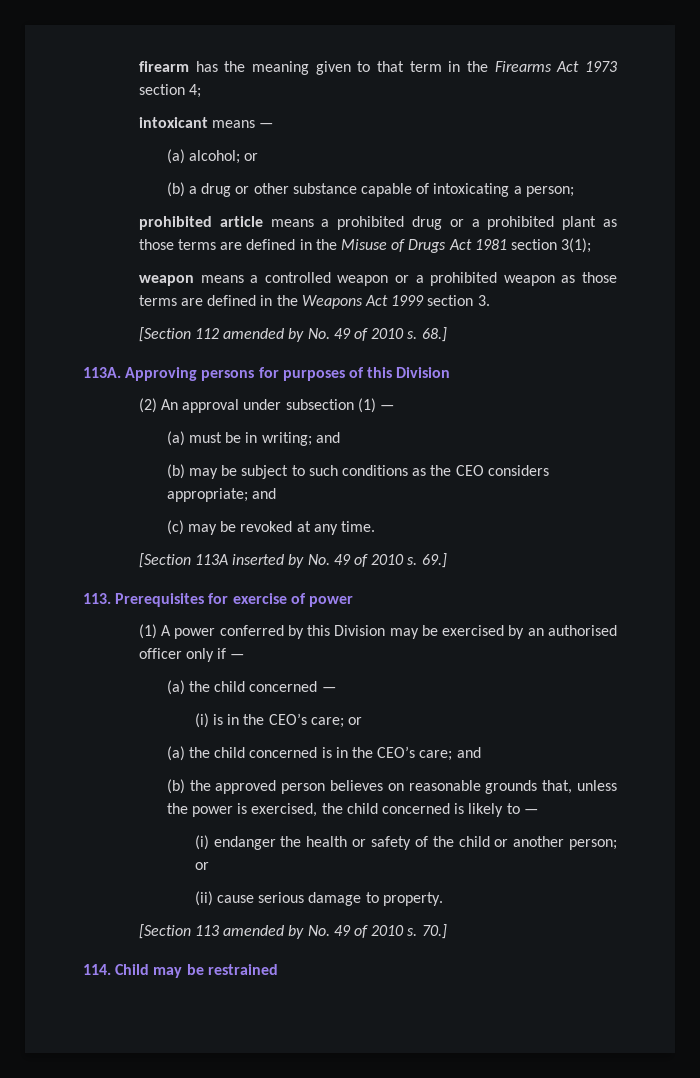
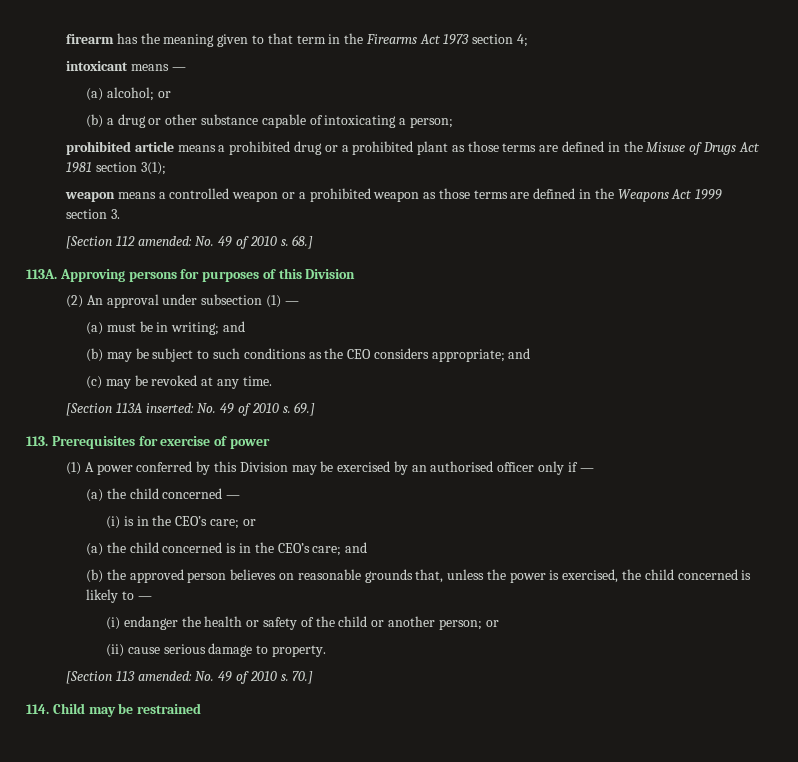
- [Section 112 amended by No. 49 of 2010 s.
+ [Section 112 amended: No. 49 of 2010 s.
- [Section 113A inserted by No. 49 of 2010 s.
+ [Section 113A inserted: No. 49 of 2010 s.
- [Section 113 amended by No. 49 of 2010 s.
+ [Section 113 amended: No. 49 of 2010 s.

